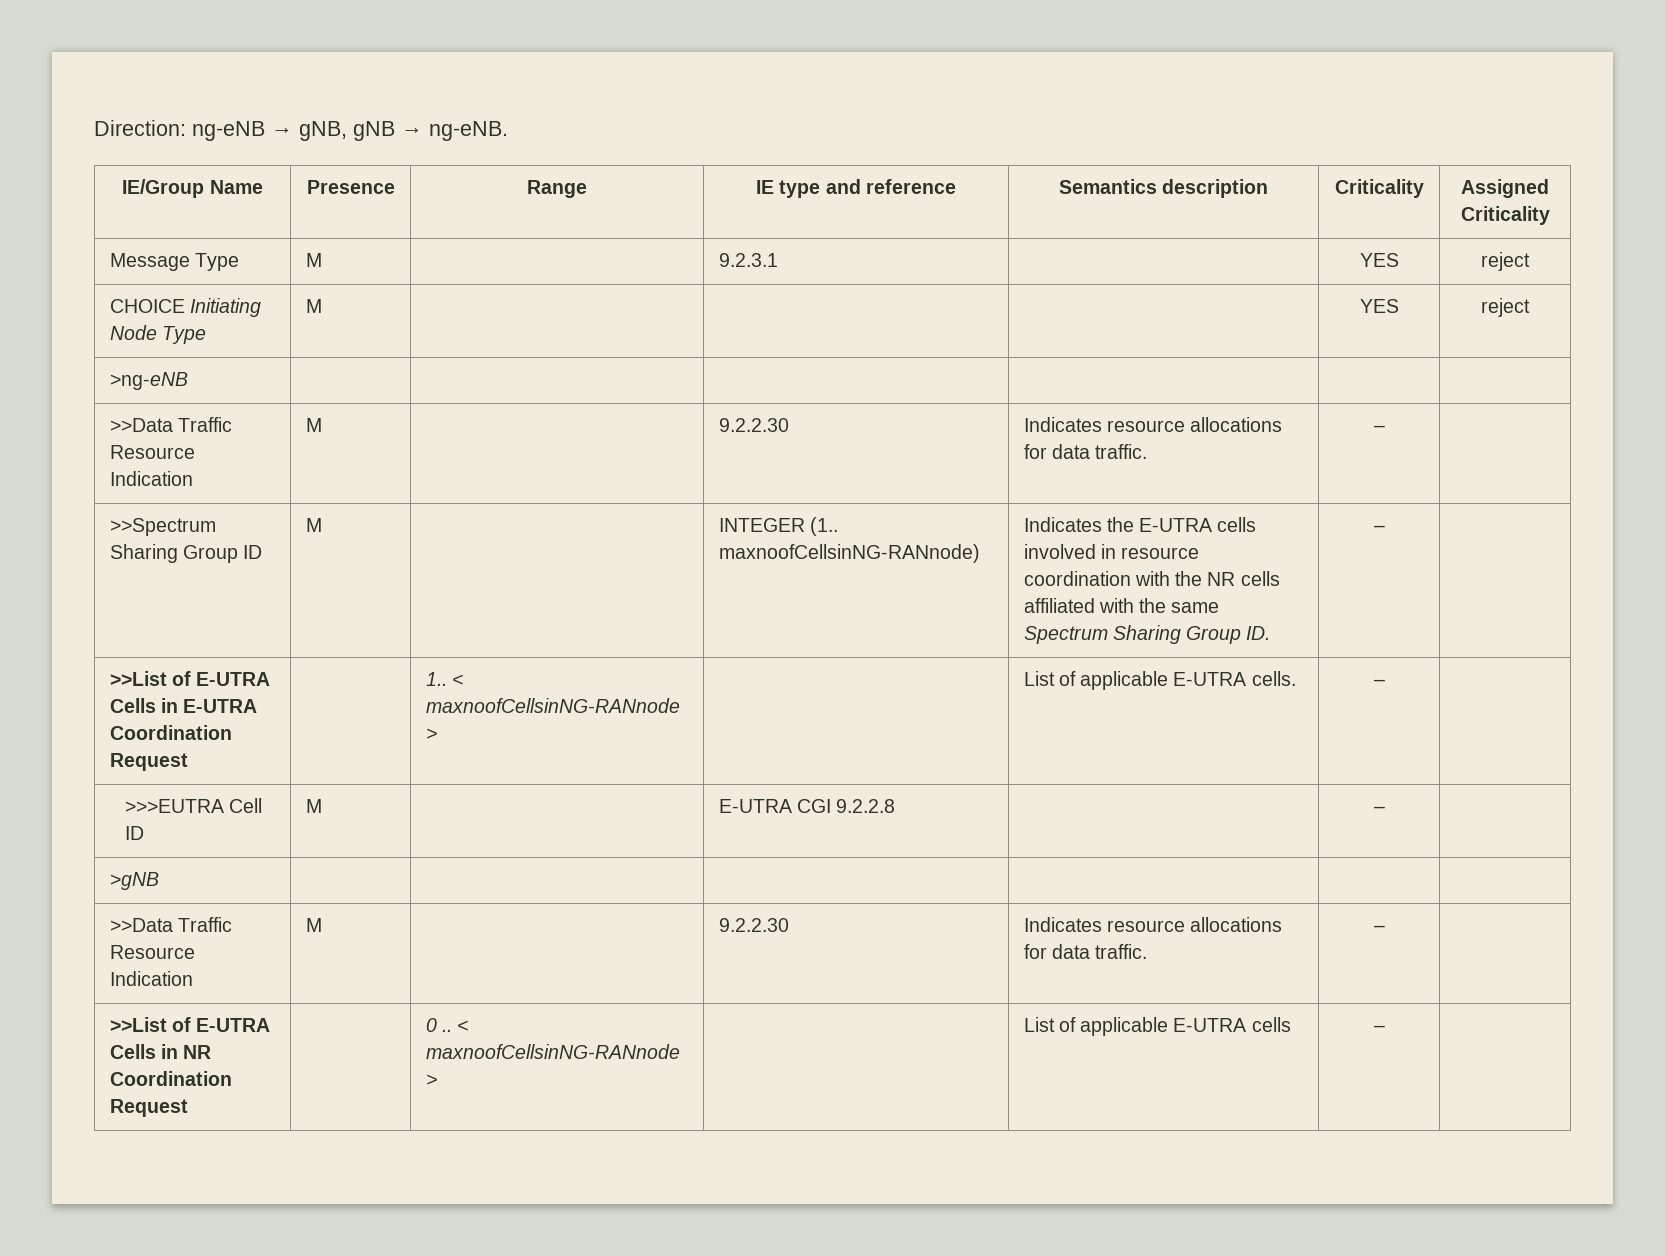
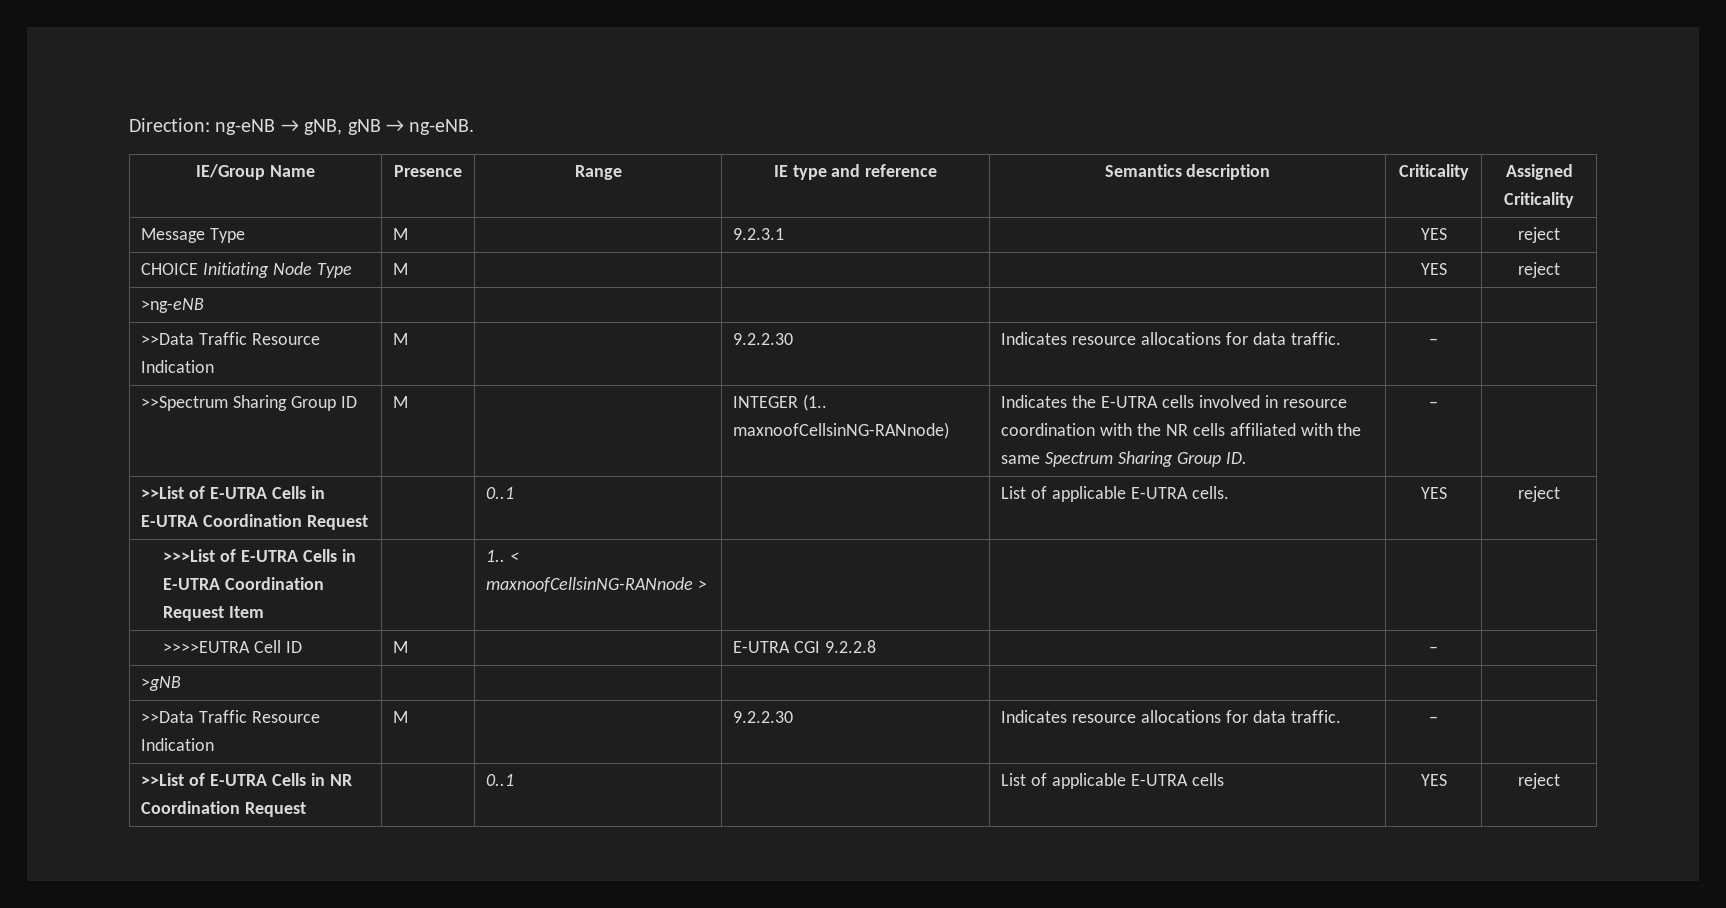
- >>List of E-UTRA Cells in E-UTRA Coordination Request | | 1.. < maxnoofCellsinNG-RANnode > | | List of applicable E-UTRA cells. | – |
- >>>EUTRA Cell ID | M | | E-UTRA CGI 9.2.2.8 | | – |
+ >>List of E-UTRA Cells in E-UTRA Coordination Request | | 0..1 | | List of applicable E-UTRA cells. | YES | reject
+ >>>List of E-UTRA Cells in E-UTRA Coordination Request Item | | 1.. < maxnoofCellsinNG-RANnode > | | | |
+ >>>>EUTRA Cell ID | M | | E-UTRA CGI 9.2.2.8 | | – |
- >>List of E-UTRA Cells in NR Coordination Request | | 0 .. < maxnoofCellsinNG-RANnode > | | List of applicable E-UTRA cells | – |
+ >>List of E-UTRA Cells in NR Coordination Request | | 0..1 | | List of applicable E-UTRA cells | YES | reject

